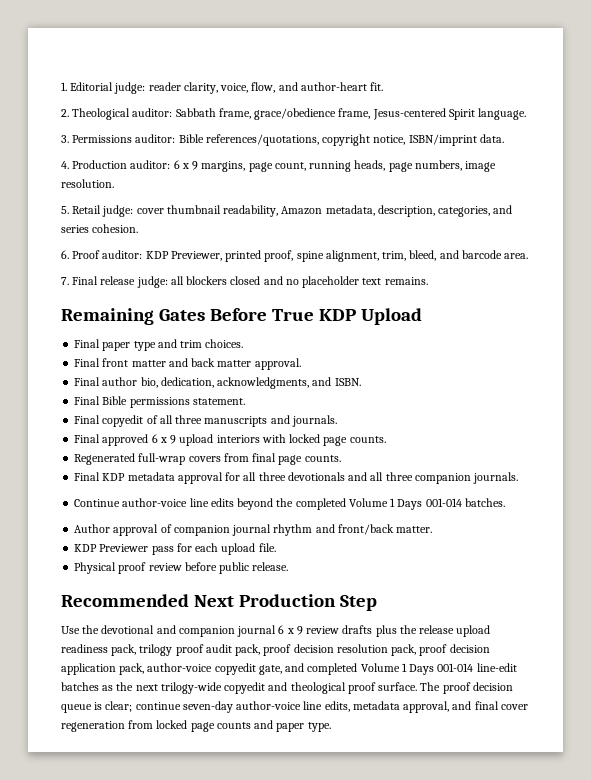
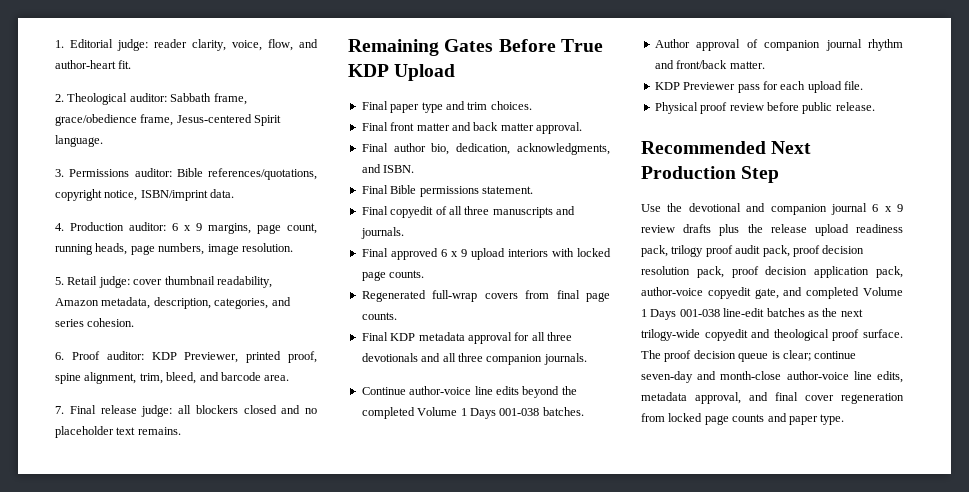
- Continue author-voice line edits beyond the completed Volume 1 Days 001-014 batches.
+ Continue author-voice line edits beyond the completed Volume 1 Days 001-038 batches.
- Use the devotional and companion journal 6 x 9 review drafts plus the release upload readiness pack, trilogy proof audit pack, proof decision resolution pack, proof decision application pack, author-voice copyedit gate, and completed Volume 1 Days 001-014 line-edit batches as the next trilogy-wide copyedit and theological proof surface.
+ Use the devotional and companion journal 6 x 9 review drafts plus the release upload readiness pack, trilogy proof audit pack, proof decision resolution pack, proof decision application pack, author-voice copyedit gate, and completed Volume 1 Days 001-038 line-edit batches as the next trilogy-wide copyedit and theological proof surface.
- The proof decision queue is clear; continue seven-day author-voice line edits, metadata approval, and final cover regeneration from locked page counts and paper type.
+ The proof decision queue is clear; continue seven-day and month-close author-voice line edits, metadata approval, and final cover regeneration from locked page counts and paper type.

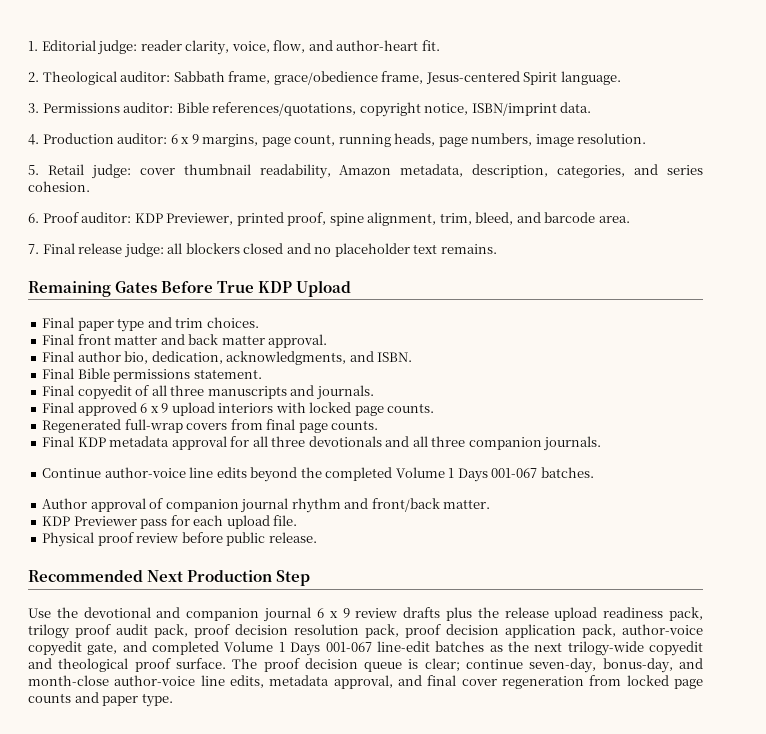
- Continue author-voice line edits beyond the completed Volume 1 Days 001-038 batches.
+ Continue author-voice line edits beyond the completed Volume 1 Days 001-067 batches.
- Use the devotional and companion journal 6 x 9 review drafts plus the release upload readiness pack, trilogy proof audit pack, proof decision resolution pack, proof decision application pack, author-voice copyedit gate, and completed Volume 1 Days 001-038 line-edit batches as the next trilogy-wide copyedit and theological proof surface.
+ Use the devotional and companion journal 6 x 9 review drafts plus the release upload readiness pack, trilogy proof audit pack, proof decision resolution pack, proof decision application pack, author-voice copyedit gate, and completed Volume 1 Days 001-067 line-edit batches as the next trilogy-wide copyedit and theological proof surface.
- The proof decision queue is clear; continue seven-day and month-close author-voice line edits, metadata approval, and final cover regeneration from locked page counts and paper type.
+ The proof decision queue is clear; continue seven-day, bonus-day, and month-close author-voice line edits, metadata approval, and final cover regeneration from locked page counts and paper type.

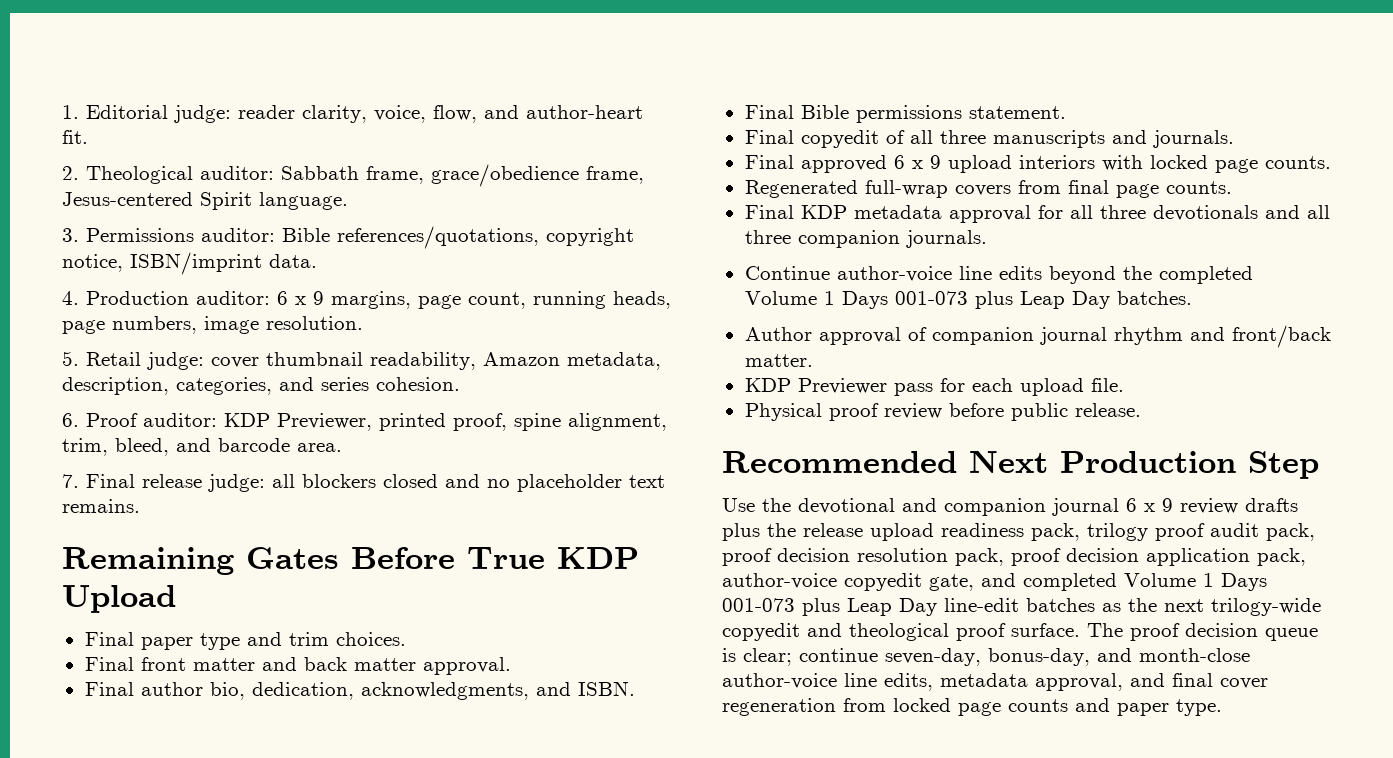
- Continue author-voice line edits beyond the completed Volume 1 Days 001-067 batches.
+ Continue author-voice line edits beyond the completed Volume 1 Days 001-073 plus Leap Day batches.
- Use the devotional and companion journal 6 x 9 review drafts plus the release upload readiness pack, trilogy proof audit pack, proof decision resolution pack, proof decision application pack, author-voice copyedit gate, and completed Volume 1 Days 001-067 line-edit batches as the next trilogy-wide copyedit and theological proof surface.
+ Use the devotional and companion journal 6 x 9 review drafts plus the release upload readiness pack, trilogy proof audit pack, proof decision resolution pack, proof decision application pack, author-voice copyedit gate, and completed Volume 1 Days 001-073 plus Leap Day line-edit batches as the next trilogy-wide copyedit and theological proof surface.

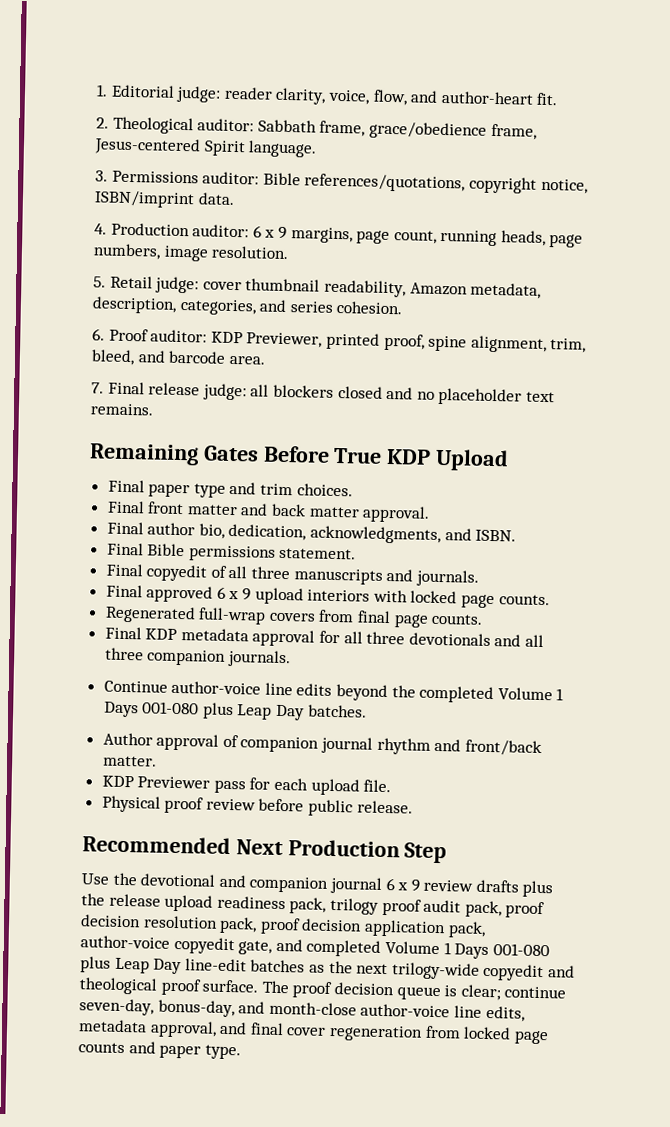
- Continue author-voice line edits beyond the completed Volume 1 Days 001-073 plus Leap Day batches.
+ Continue author-voice line edits beyond the completed Volume 1 Days 001-080 plus Leap Day batches.
- Use the devotional and companion journal 6 x 9 review drafts plus the release upload readiness pack, trilogy proof audit pack, proof decision resolution pack, proof decision application pack, author-voice copyedit gate, and completed Volume 1 Days 001-073 plus Leap Day line-edit batches as the next trilogy-wide copyedit and theological proof surface.
+ Use the devotional and companion journal 6 x 9 review drafts plus the release upload readiness pack, trilogy proof audit pack, proof decision resolution pack, proof decision application pack, author-voice copyedit gate, and completed Volume 1 Days 001-080 plus Leap Day line-edit batches as the next trilogy-wide copyedit and theological proof surface.

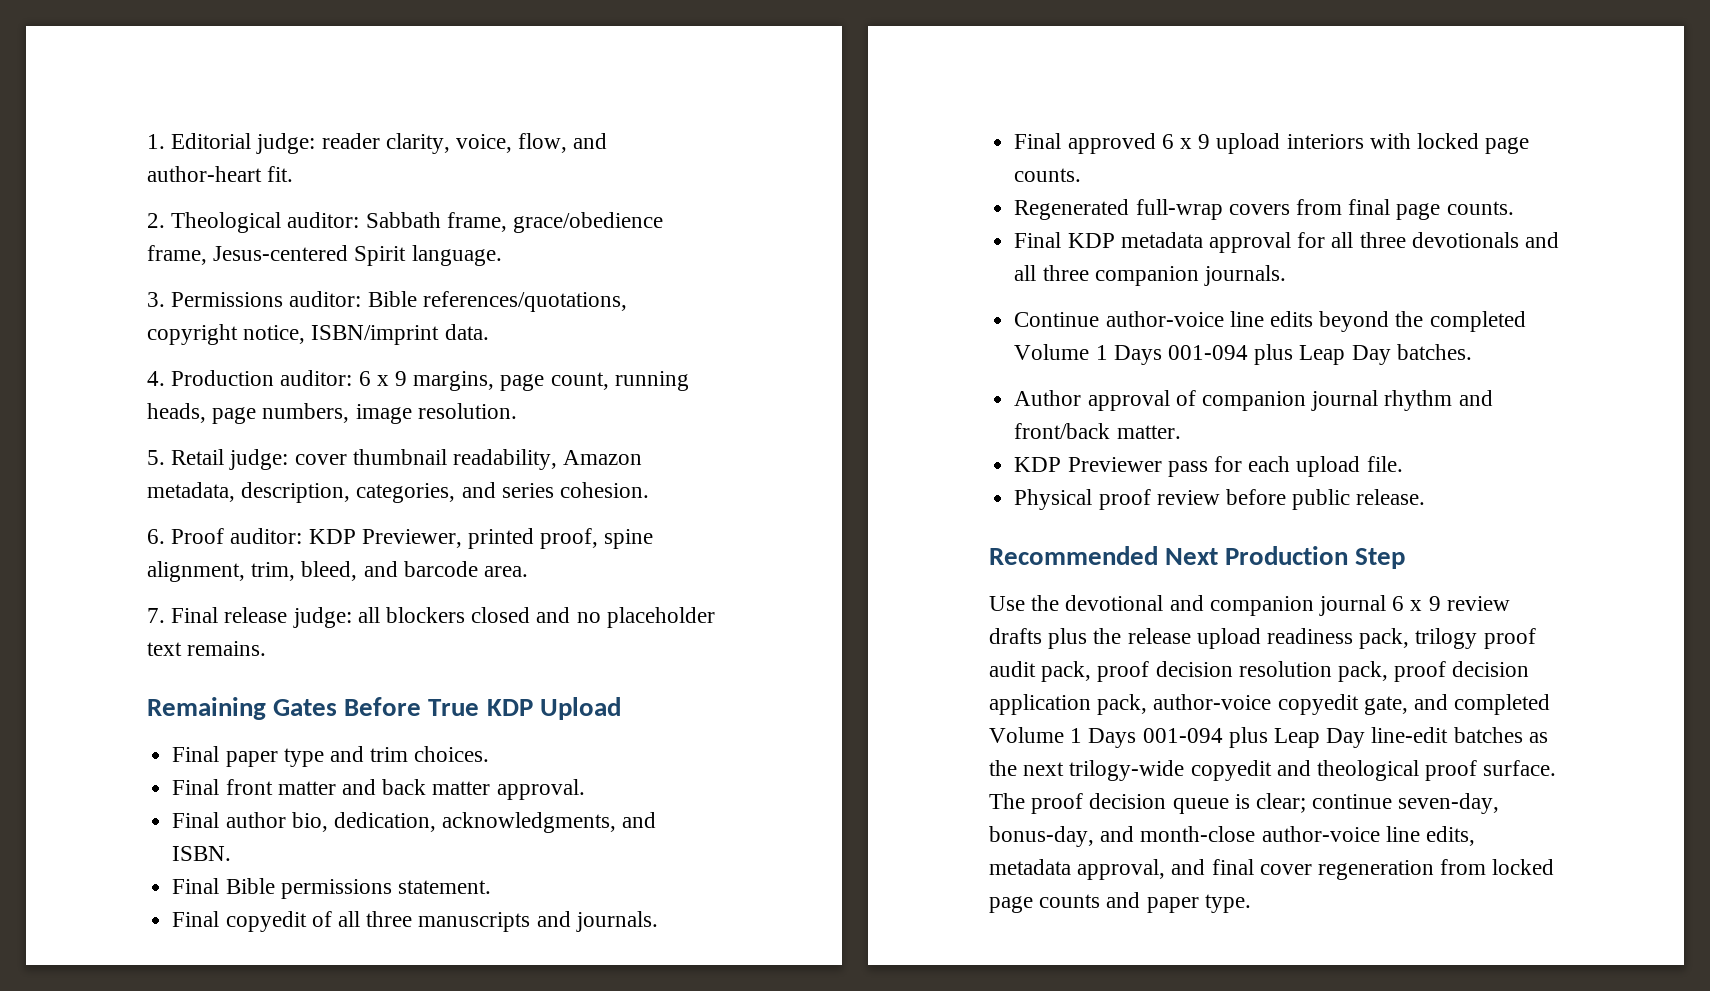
- Continue author-voice line edits beyond the completed Volume 1 Days 001-080 plus Leap Day batches.
+ Continue author-voice line edits beyond the completed Volume 1 Days 001-094 plus Leap Day batches.
- Use the devotional and companion journal 6 x 9 review drafts plus the release upload readiness pack, trilogy proof audit pack, proof decision resolution pack, proof decision application pack, author-voice copyedit gate, and completed Volume 1 Days 001-080 plus Leap Day line-edit batches as the next trilogy-wide copyedit and theological proof surface.
+ Use the devotional and companion journal 6 x 9 review drafts plus the release upload readiness pack, trilogy proof audit pack, proof decision resolution pack, proof decision application pack, author-voice copyedit gate, and completed Volume 1 Days 001-094 plus Leap Day line-edit batches as the next trilogy-wide copyedit and theological proof surface.

